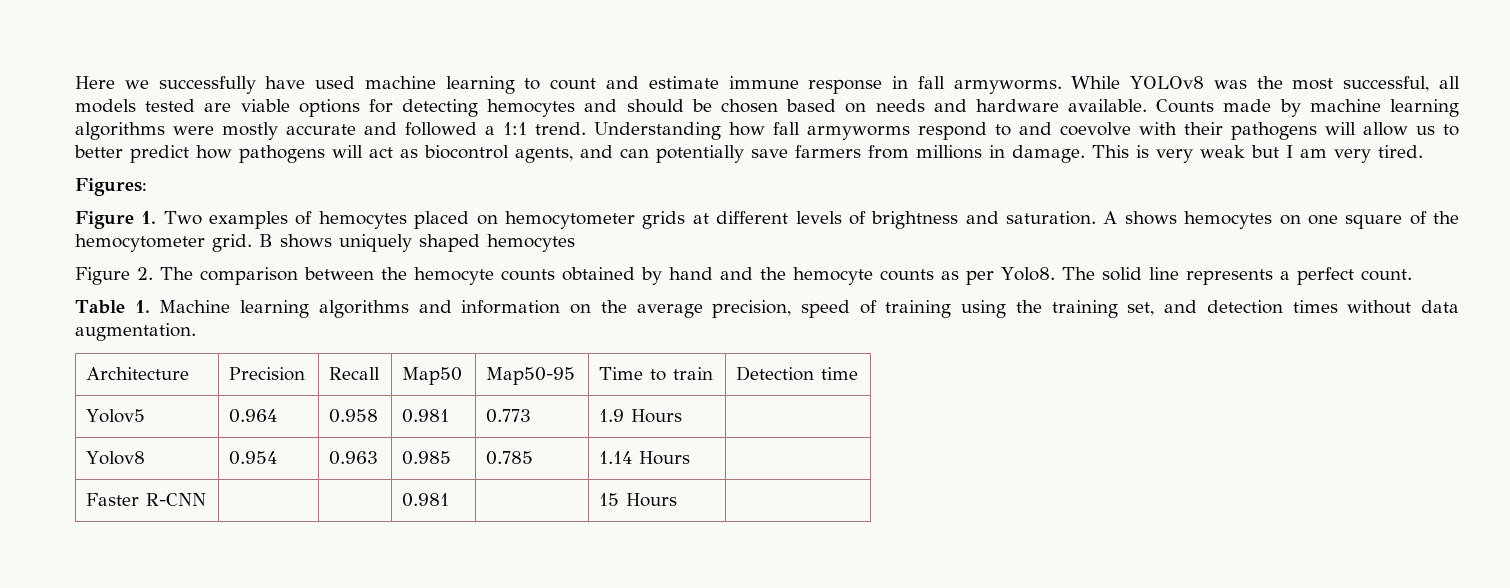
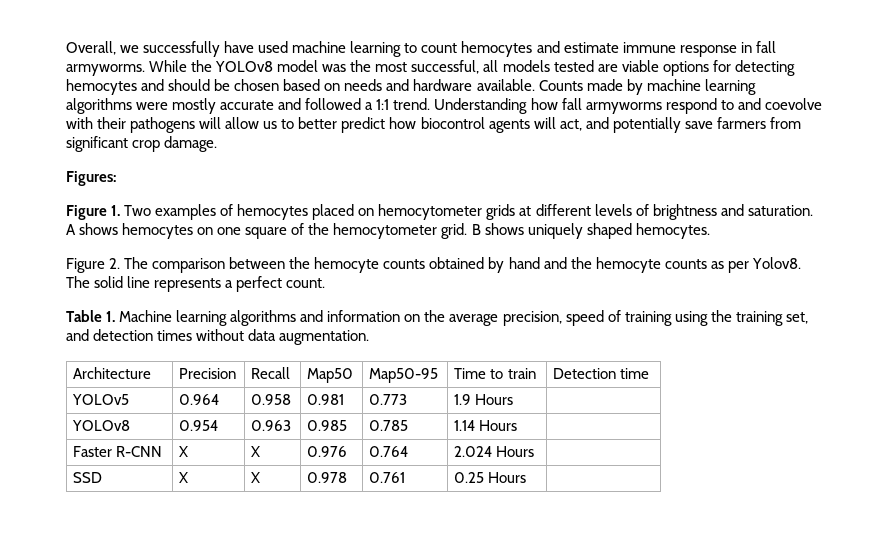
- Here we successfully have used machine learning to count and estimate immune response in fall armyworms.
+ Overall, we successfully have used machine learning to count hemocytes and estimate immune response in fall armyworms.
- While YOLOv8 was the most successful, all models tested are viable options for detecting hemocytes and should be chosen based on needs and hardware available.
+ While the YOLOv8 model was the most successful, all models tested are viable options for detecting hemocytes and should be chosen based on needs and hardware available.
- Understanding how fall armyworms respond to and coevolve with their pathogens will allow us to better predict how pathogens will act as biocontrol agents, and can potentially save farmers from millions in damage. This is very weak but I am very tired.
+ Understanding how fall armyworms respond to and coevolve with their pathogens will allow us to better predict how biocontrol agents will act, and potentially save farmers from significant crop damage.
- B shows uniquely shaped hemocytes
+ B shows uniquely shaped hemocytes.
- Figure 2. The comparison between the hemocyte counts obtained by hand and the hemocyte counts as per Yolo8.
+ Figure 2. The comparison between the hemocyte counts obtained by hand and the hemocyte counts as per Yolov8.
- Yolov5 | 0.964 | 0.958 | 0.981 | 0.773 | 1.9 Hours |
+ YOLOv5 | 0.964 | 0.958 | 0.981 | 0.773 | 1.9 Hours |
- Yolov8 | 0.954 | 0.963 | 0.985 | 0.785 | 1.14 Hours |
+ YOLOv8 | 0.954 | 0.963 | 0.985 | 0.785 | 1.14 Hours |
- Faster R-CNN | | | 0.981 | | 15 Hours |
+ Faster R-CNN | X | X | 0.976 | 0.764 | 2.024 Hours |
+ SSD | X | X | 0.978 | 0.761 | 0.25 Hours |

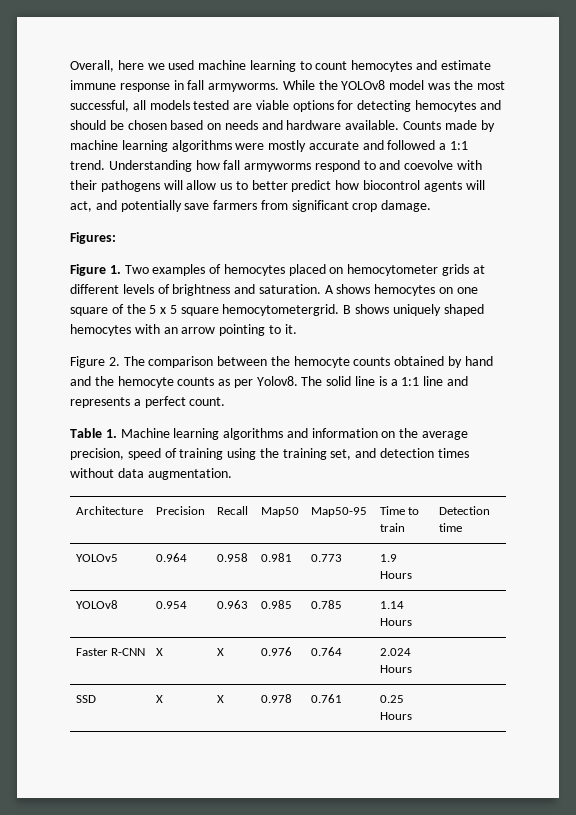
- Overall, we successfully have used machine learning to count hemocytes and estimate immune response in fall armyworms.
+ Overall, here we used machine learning to count hemocytes and estimate immune response in fall armyworms.
- A shows hemocytes on one square of the hemocytometer grid. B shows uniquely shaped hemocytes.
+ A shows hemocytes on one square of the 5 x 5 square hemocytometergrid. B shows uniquely shaped hemocytes with an arrow pointing to it.
- The solid line represents a perfect count.
+ The solid line is a 1:1 line and represents a perfect count.

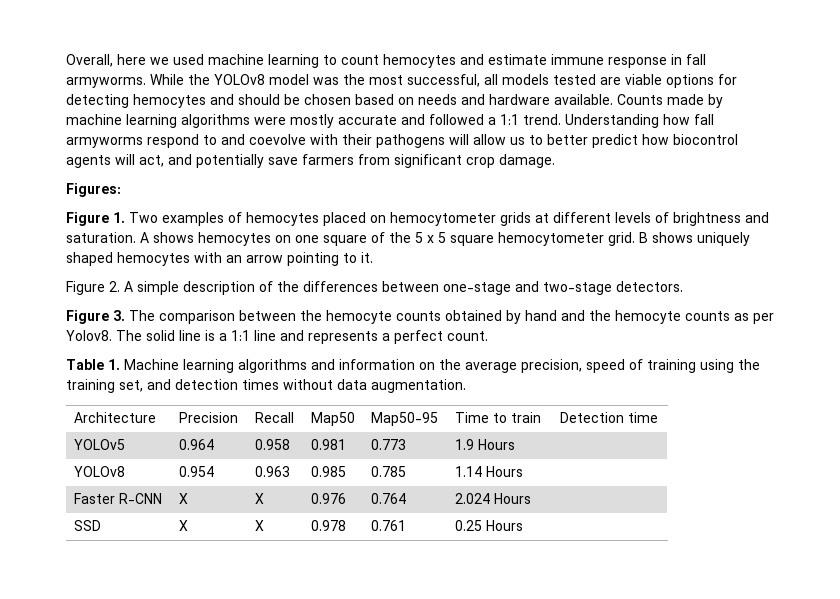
- A shows hemocytes on one square of the 5 x 5 square hemocytometergrid.
+ A shows hemocytes on one square of the 5 x 5 square hemocytometer grid.
- Figure 2. The comparison between the hemocyte counts obtained by hand and the hemocyte counts as per Yolov8.
+ Figure 2. A simple description of the differences between one-stage and two-stage detectors.
+ Figure 3. The comparison between the hemocyte counts obtained by hand and the hemocyte counts as per Yolov8.

